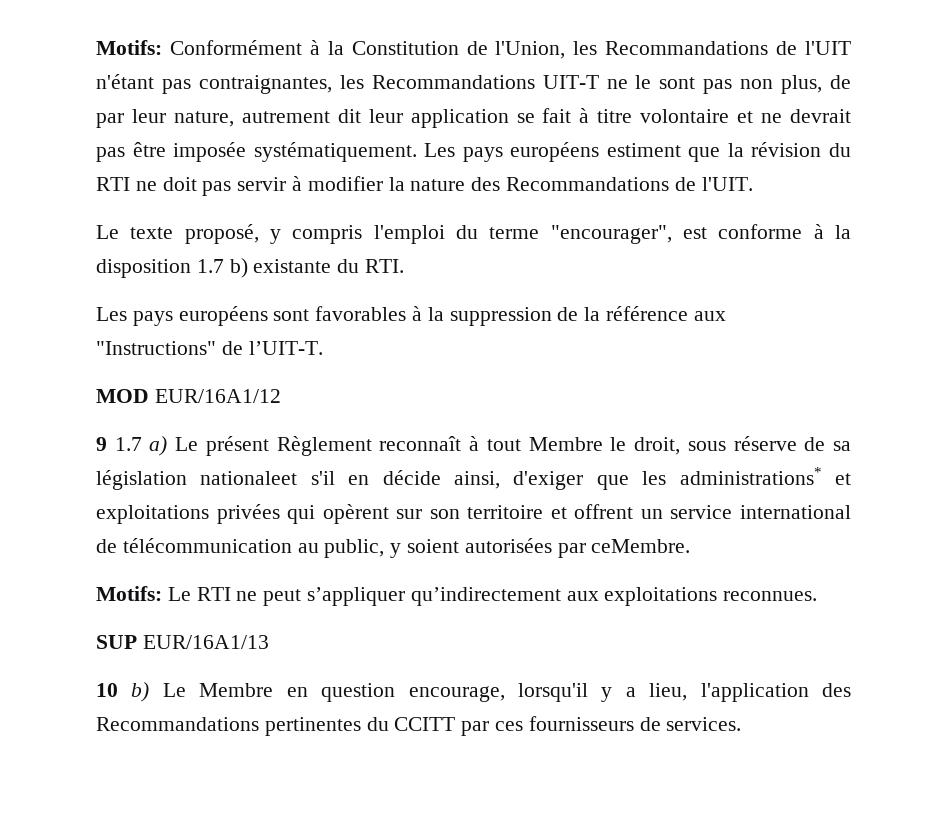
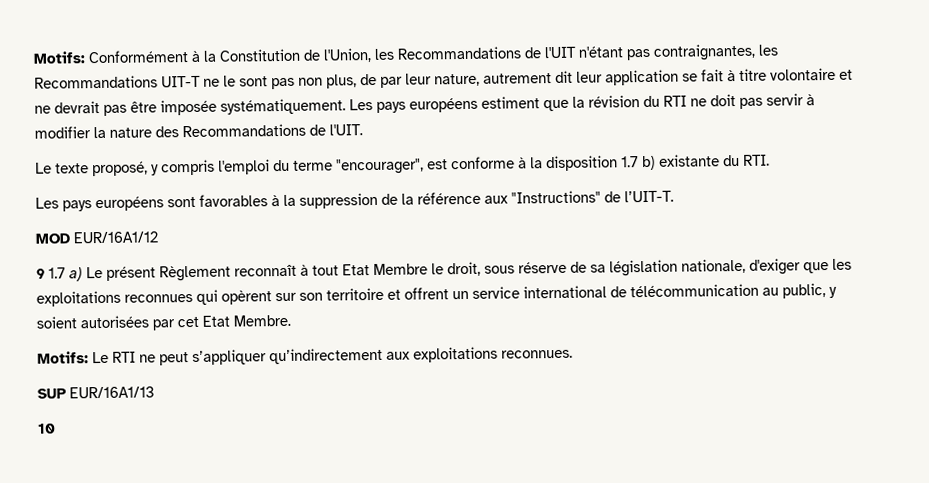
- 9 1.7 a) Le présent Règlement reconnaît à tout Membre le droit, sous réserve de sa législation nationaleet s'il en décide ainsi, d'exiger que les administrations* et exploitations privées qui opèrent sur son territoire et offrent un service international de télécommunication au public, y soient autorisées par ceMembre.
+ 9 1.7 a) Le présent Règlement reconnaît à tout Etat Membre le droit, sous réserve de sa législation nationale, d'exiger que les exploitations reconnues qui opèrent sur son territoire et offrent un service international de télécommunication au public, y soient autorisées par cet Etat Membre.
- 10 b) Le Membre en question encourage, lorsqu'il y a lieu, l'application des Recommandations pertinentes du CCITT par ces fournisseurs de services.
+ 10

